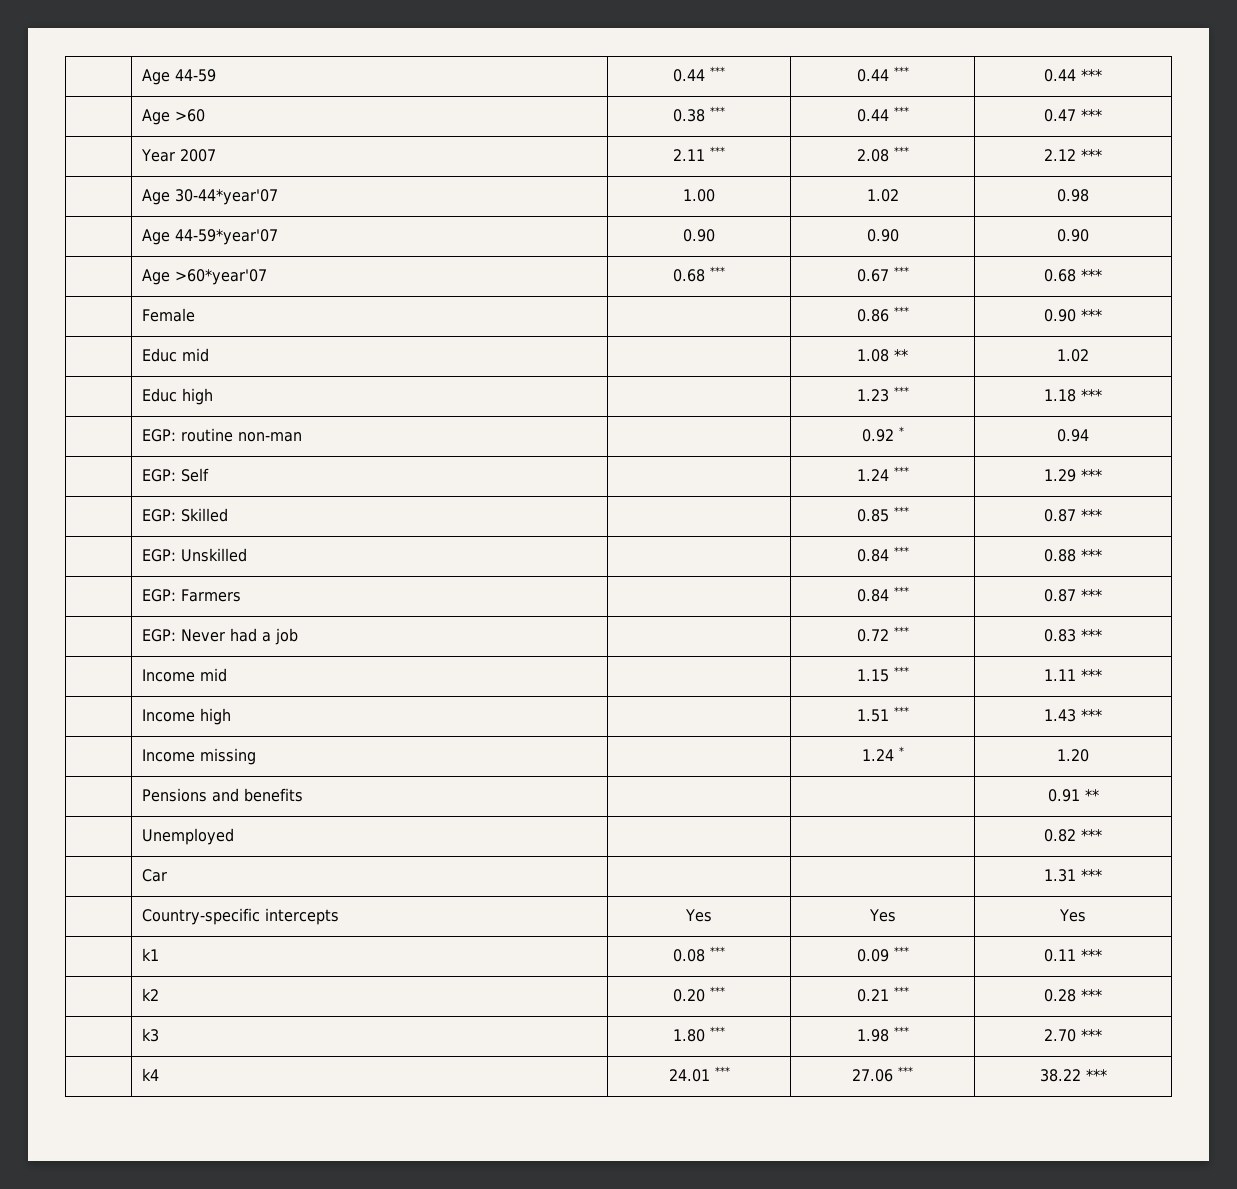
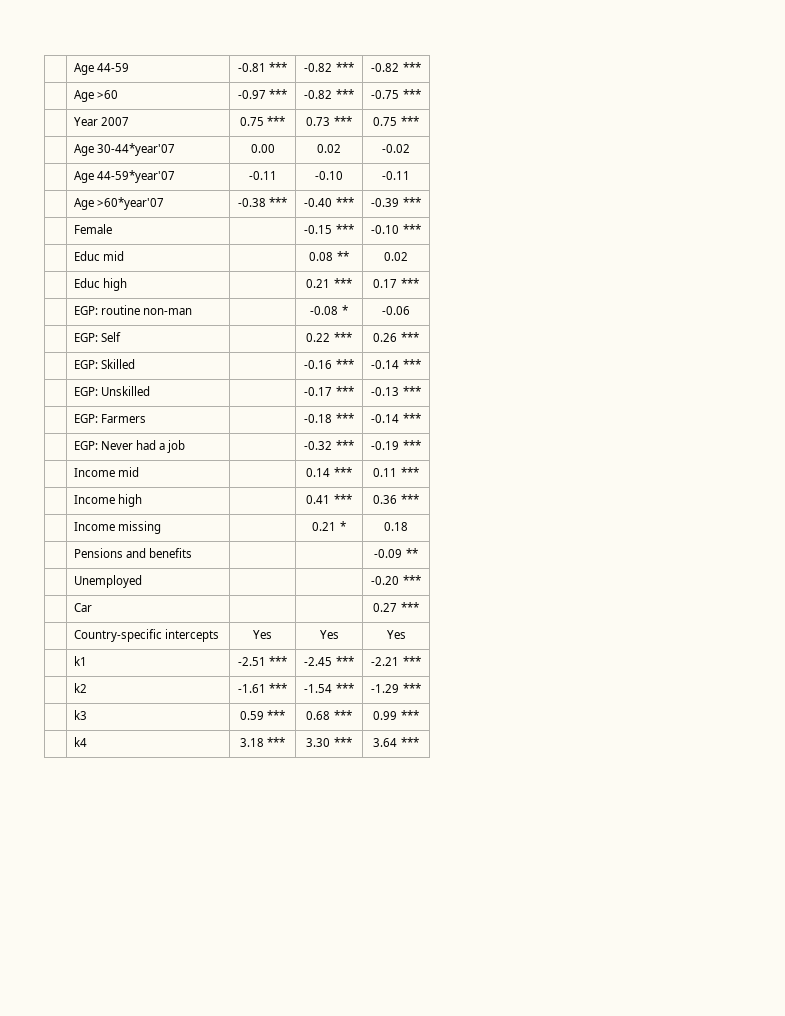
- | Age 44-59 | 0.44 *** | 0.44 *** | 0.44 ***
+ | Age 44-59 | -0.81 *** | -0.82 *** | -0.82 ***
- | Age >60 | 0.38 *** | 0.44 *** | 0.47 ***
+ | Age >60 | -0.97 *** | -0.82 *** | -0.75 ***
- | Year 2007 | 2.11 *** | 2.08 *** | 2.12 ***
+ | Year 2007 | 0.75 *** | 0.73 *** | 0.75 ***
- | Age 30-44*year'07 | 1.00 | 1.02 | 0.98
+ | Age 30-44*year'07 | 0.00 | 0.02 | -0.02
- | Age 44-59*year'07 | 0.90 | 0.90 | 0.90
+ | Age 44-59*year'07 | -0.11 | -0.10 | -0.11
- | Age >60*year'07 | 0.68 *** | 0.67 *** | 0.68 ***
+ | Age >60*year'07 | -0.38 *** | -0.40 *** | -0.39 ***
- | Female | | 0.86 *** | 0.90 ***
+ | Female | | -0.15 *** | -0.10 ***
- | Educ mid | | 1.08 ** | 1.02
+ | Educ mid | | 0.08 ** | 0.02
- | Educ high | | 1.23 *** | 1.18 ***
+ | Educ high | | 0.21 *** | 0.17 ***
- | EGP: routine non-man | | 0.92 * | 0.94
+ | EGP: routine non-man | | -0.08 * | -0.06
- | EGP: Self | | 1.24 *** | 1.29 ***
+ | EGP: Self | | 0.22 *** | 0.26 ***
- | EGP: Skilled | | 0.85 *** | 0.87 ***
+ | EGP: Skilled | | -0.16 *** | -0.14 ***
- | EGP: Unskilled | | 0.84 *** | 0.88 ***
+ | EGP: Unskilled | | -0.17 *** | -0.13 ***
- | EGP: Farmers | | 0.84 *** | 0.87 ***
+ | EGP: Farmers | | -0.18 *** | -0.14 ***
- | EGP: Never had a job | | 0.72 *** | 0.83 ***
+ | EGP: Never had a job | | -0.32 *** | -0.19 ***
- | Income mid | | 1.15 *** | 1.11 ***
+ | Income mid | | 0.14 *** | 0.11 ***
- | Income high | | 1.51 *** | 1.43 ***
+ | Income high | | 0.41 *** | 0.36 ***
- | Income missing | | 1.24 * | 1.20
+ | Income missing | | 0.21 * | 0.18
- | Pensions and benefits | | | 0.91 **
+ | Pensions and benefits | | | -0.09 **
- | Unemployed | | | 0.82 ***
+ | Unemployed | | | -0.20 ***
- | Car | | | 1.31 ***
+ | Car | | | 0.27 ***
- | k1 | 0.08 *** | 0.09 *** | 0.11 ***
+ | k1 | -2.51 *** | -2.45 *** | -2.21 ***
- | k2 | 0.20 *** | 0.21 *** | 0.28 ***
+ | k2 | -1.61 *** | -1.54 *** | -1.29 ***
- | k3 | 1.80 *** | 1.98 *** | 2.70 ***
+ | k3 | 0.59 *** | 0.68 *** | 0.99 ***
- | k4 | 24.01 *** | 27.06 *** | 38.22 ***
+ | k4 | 3.18 *** | 3.30 *** | 3.64 ***

